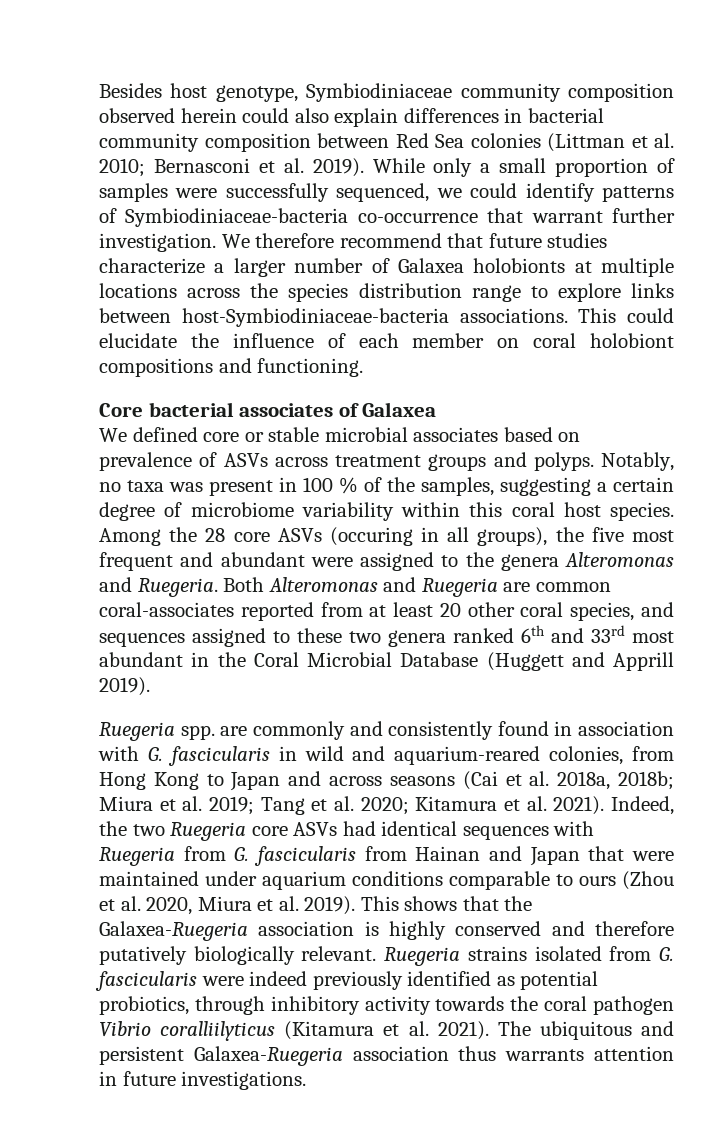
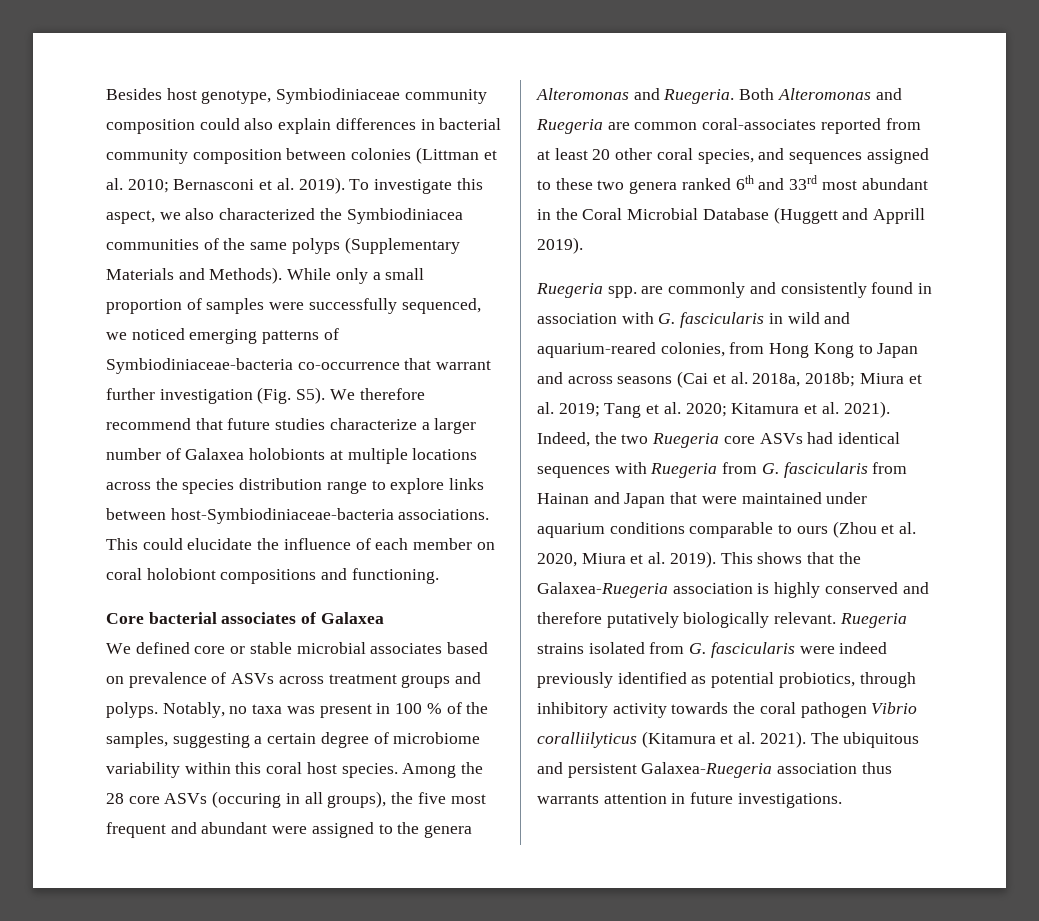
- Besides host genotype, Symbiodiniaceae community composition observed herein could also explain differences in bacterial community composition between Red Sea colonies (Littman et al. 2010; Bernasconi et al. 2019).
+ Besides host genotype, Symbiodiniaceae community composition could also explain differences in bacterial community composition between colonies (Littman et al. 2010; Bernasconi et al. 2019).
+ To investigate this aspect, we also characterized the Symbiodiniacea communities of the same polyps (Supplementary Materials and Methods).
- While only a small proportion of samples were successfully sequenced, we could identify patterns of Symbiodiniaceae-bacteria co-occurrence that warrant further investigation. We therefore recommend that future studies characterize a larger number of Galaxea holobionts at multiple locations across the species distribution range to explore links between host-Symbiodiniaceae-bacteria associations.
+ While only a small proportion of samples were successfully sequenced, we noticed emerging patterns of Symbiodiniaceae-bacteria co-occurrence that warrant further investigation (Fig. S5). We therefore recommend that future studies characterize a larger number of Galaxea holobionts at multiple locations across the species distribution range to explore links between host-Symbiodiniaceae-bacteria associations.

